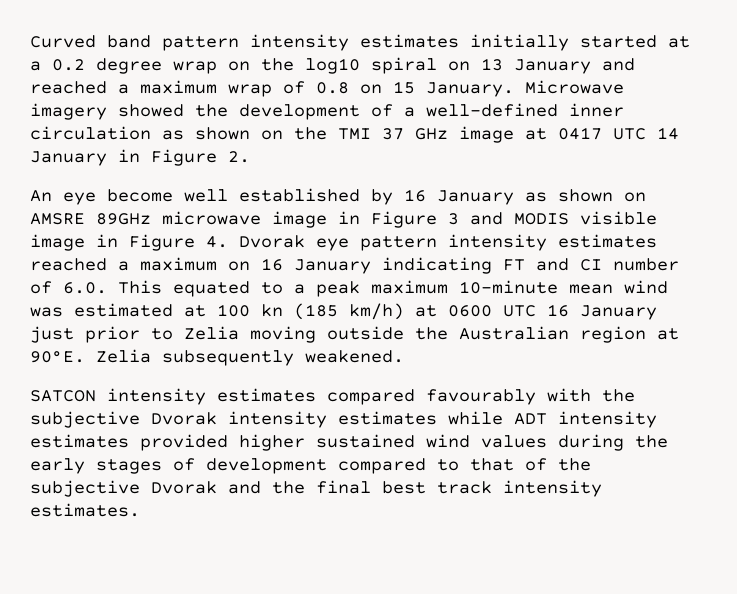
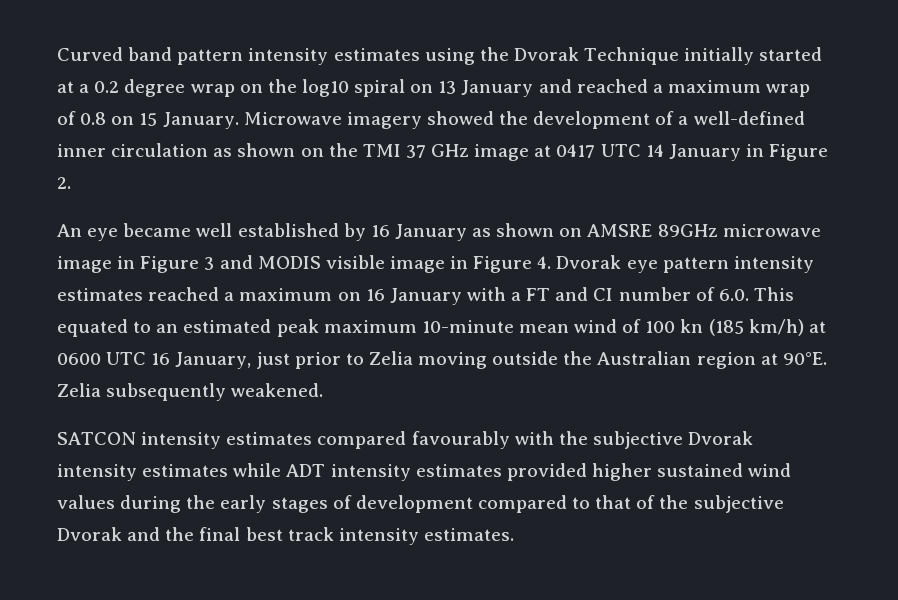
- Curved band pattern intensity estimates initially started at a 0.2 degree wrap on the log10 spiral on 13 January and reached a maximum wrap of 0.8 on 15 January.
+ Curved band pattern intensity estimates using the Dvorak Technique initially started at a 0.2 degree wrap on the log10 spiral on 13 January and reached a maximum wrap of 0.8 on 15 January.
- An eye become well established by 16 January as shown on AMSRE 89GHz microwave image in Figure 3 and MODIS visible image in Figure 4. Dvorak eye pattern intensity estimates reached a maximum on 16 January indicating FT and CI number of 6.0. This equated to a peak maximum 10-minute mean wind was estimated at 100 kn (185 km/h) at 0600 UTC 16 January just prior to Zelia moving outside the Australian region at 90°E.
+ An eye became well established by 16 January as shown on AMSRE 89GHz microwave image in Figure 3 and MODIS visible image in Figure 4. Dvorak eye pattern intensity estimates reached a maximum on 16 January with a FT and CI number of 6.0. This equated to an estimated peak maximum 10-minute mean wind of 100 kn (185 km/h) at 0600 UTC 16 January, just prior to Zelia moving outside the Australian region at 90°E.

